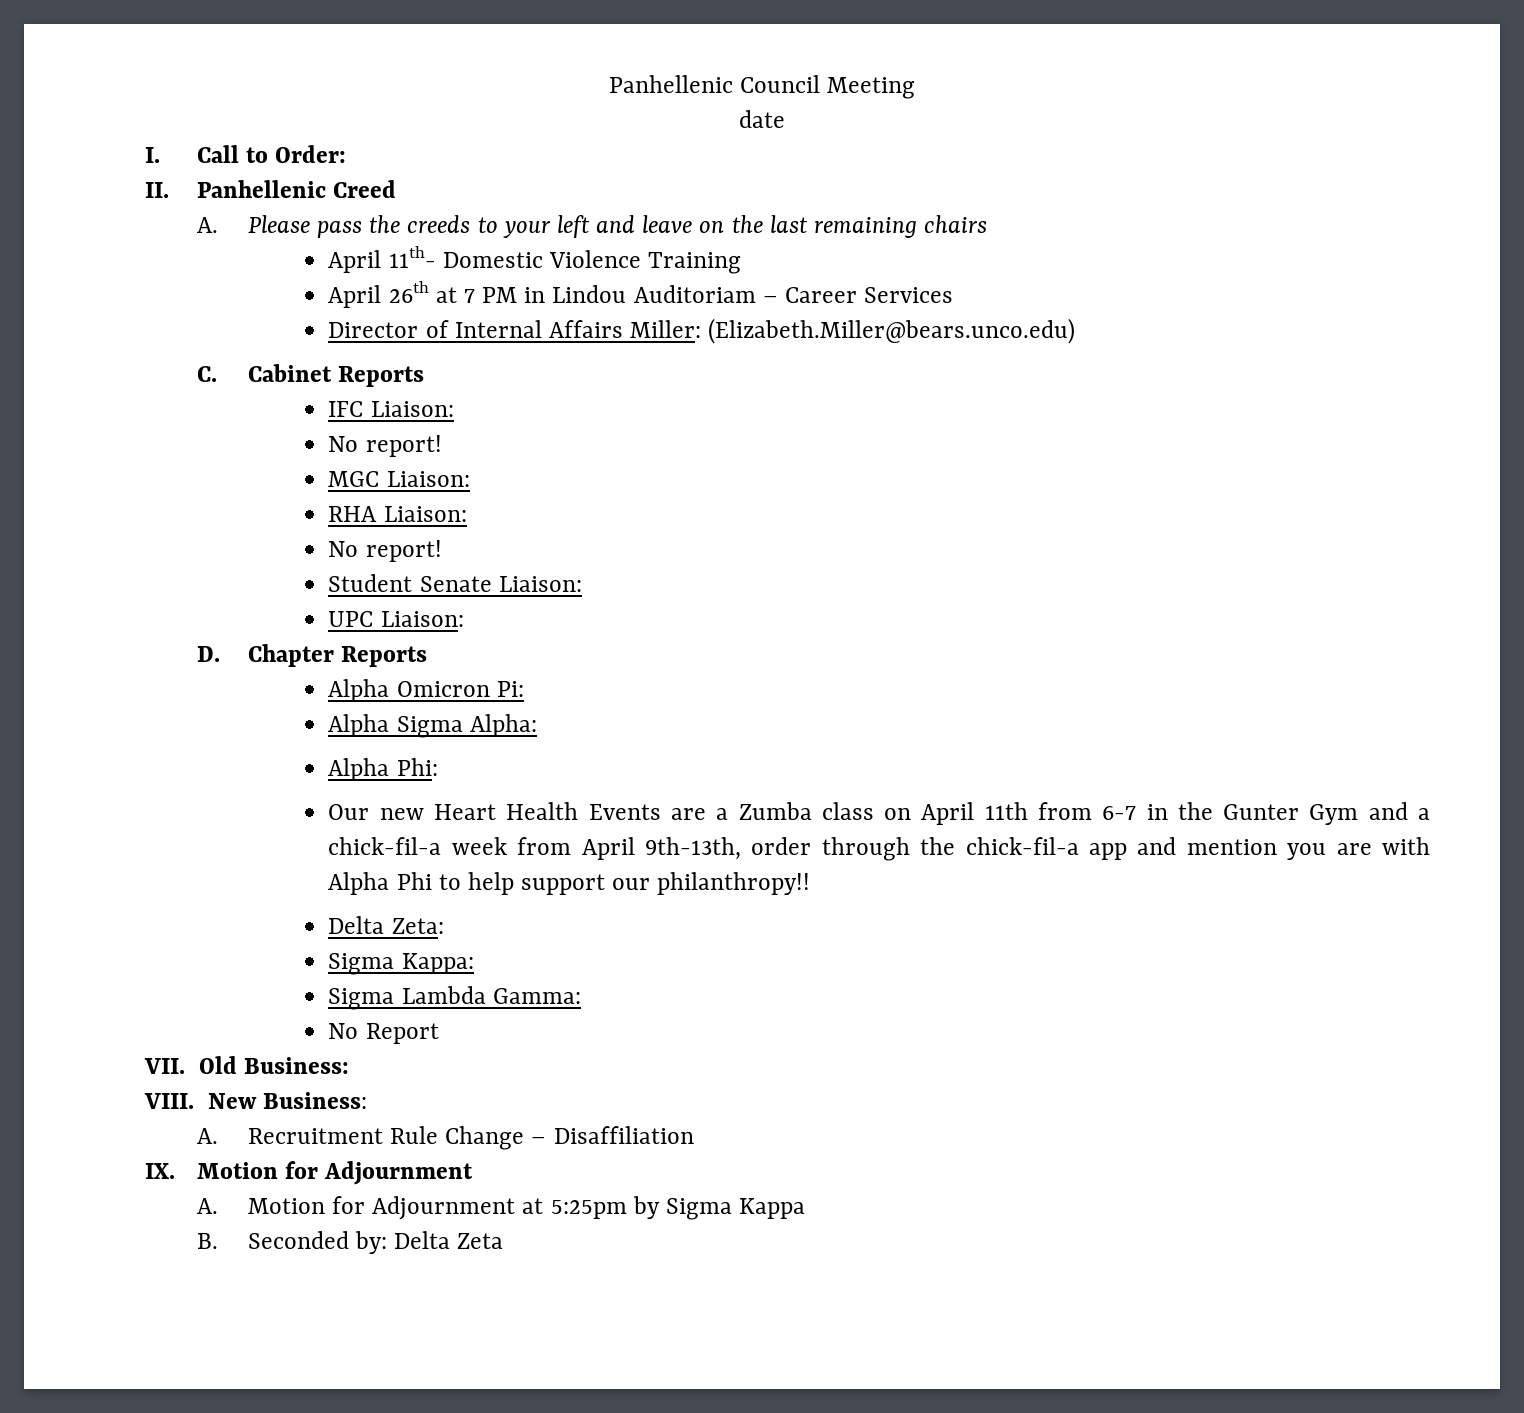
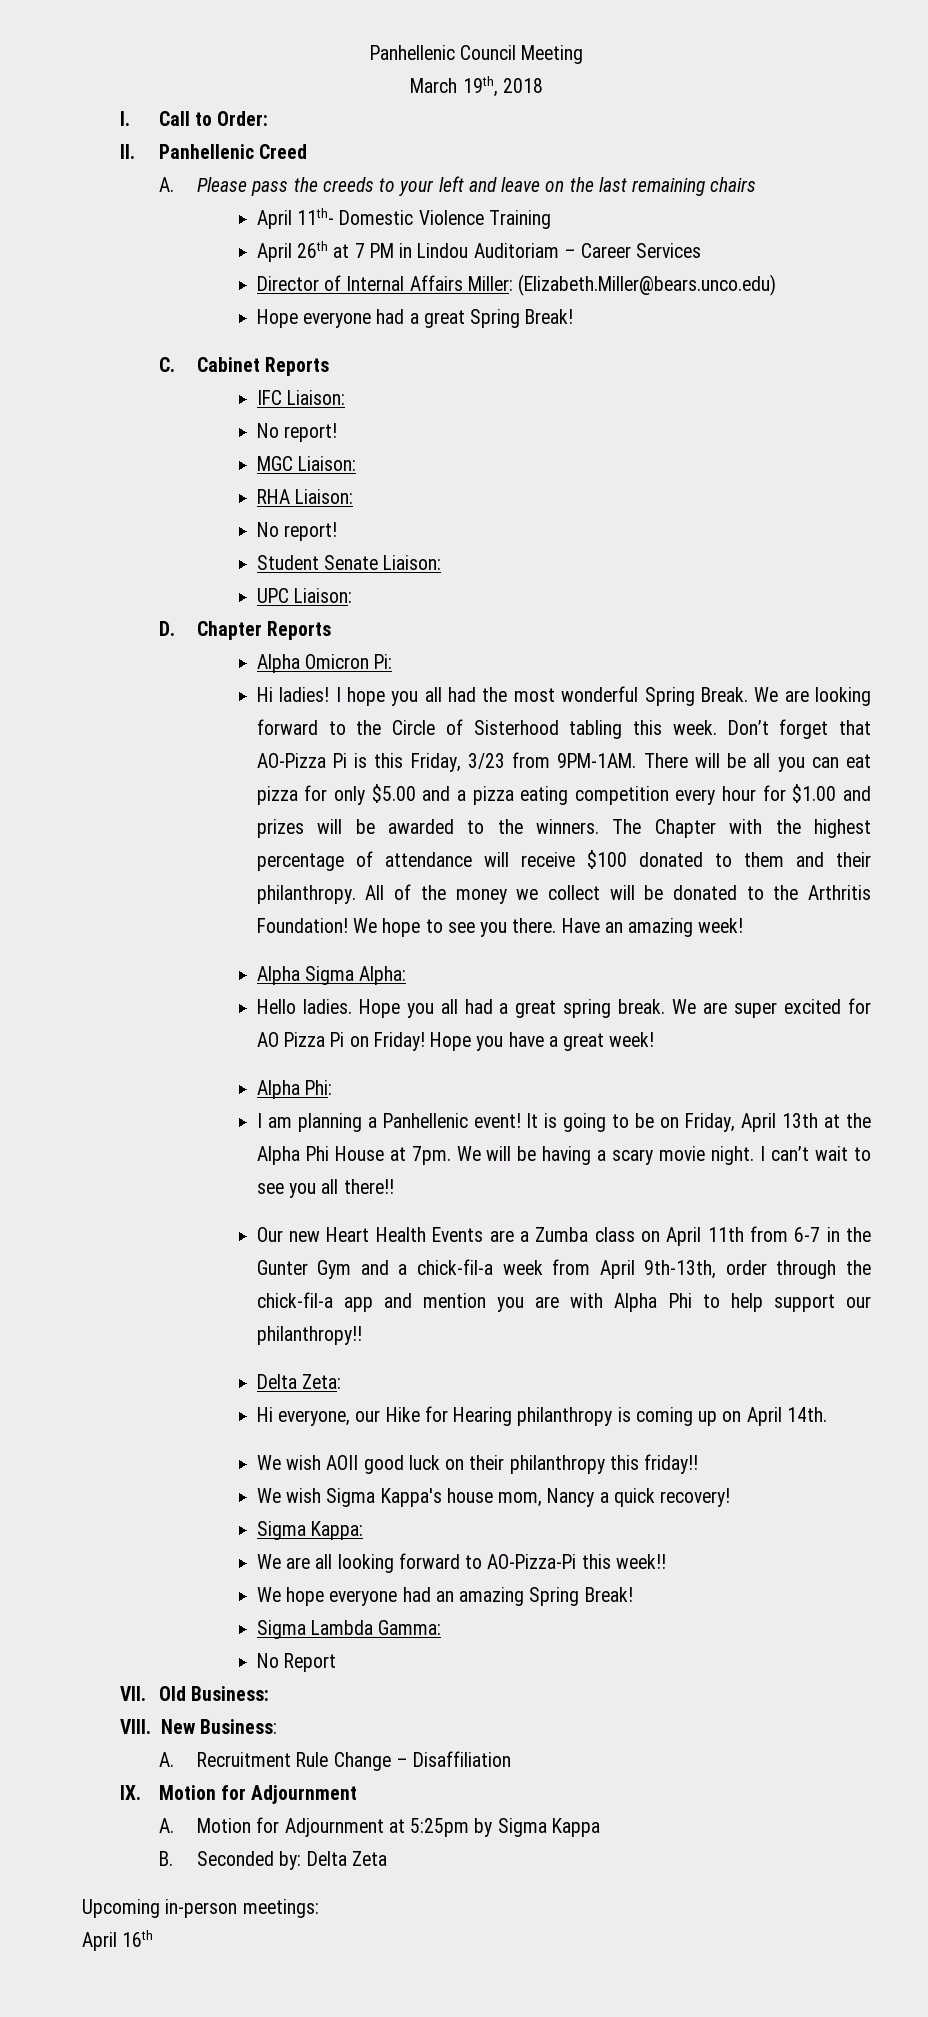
- date
+ March 19th, 2018
+ Hope everyone had a great Spring Break!
+ Hi ladies! I hope you all had the most wonderful Spring Break. We are looking forward to the Circle of Sisterhood tabling this week. Don’t forget that AO-Pizza Pi is this Friday, 3/23 from 9PM-1AM. There will be all you can eat pizza for only $5.00 and a pizza eating competition every hour for $1.00 and prizes will be awarded to the winners. The Chapter with the highest percentage of attendance will receive $100 donated to them and their philanthropy. All of the money we collect will be donated to the Arthritis Foundation! We hope to see you there. Have an amazing week!
  Alpha Sigma Alpha:
+ Hello ladies. Hope you all had a great spring break. We are super excited for AO Pizza Pi on Friday! Hope you have a great week!
  Alpha Phi:
+ I am planning a Panhellenic event! It is going to be on Friday, April 13th at the Alpha Phi House at 7pm. We will be having a scary movie night. I can’t wait to see you all there!!
+ Hi everyone, our Hike for Hearing philanthropy is coming up on April 14th.
+ We wish AOII good luck on their philanthropy this friday!!
+ We wish Sigma Kappa's house mom, Nancy a quick recovery!
  Sigma Kappa:
+ We are all looking forward to AO-Pizza-Pi this week!!
+ We hope everyone had an amazing Spring Break!
+ Upcoming in-person meetings:
+ April 16th

